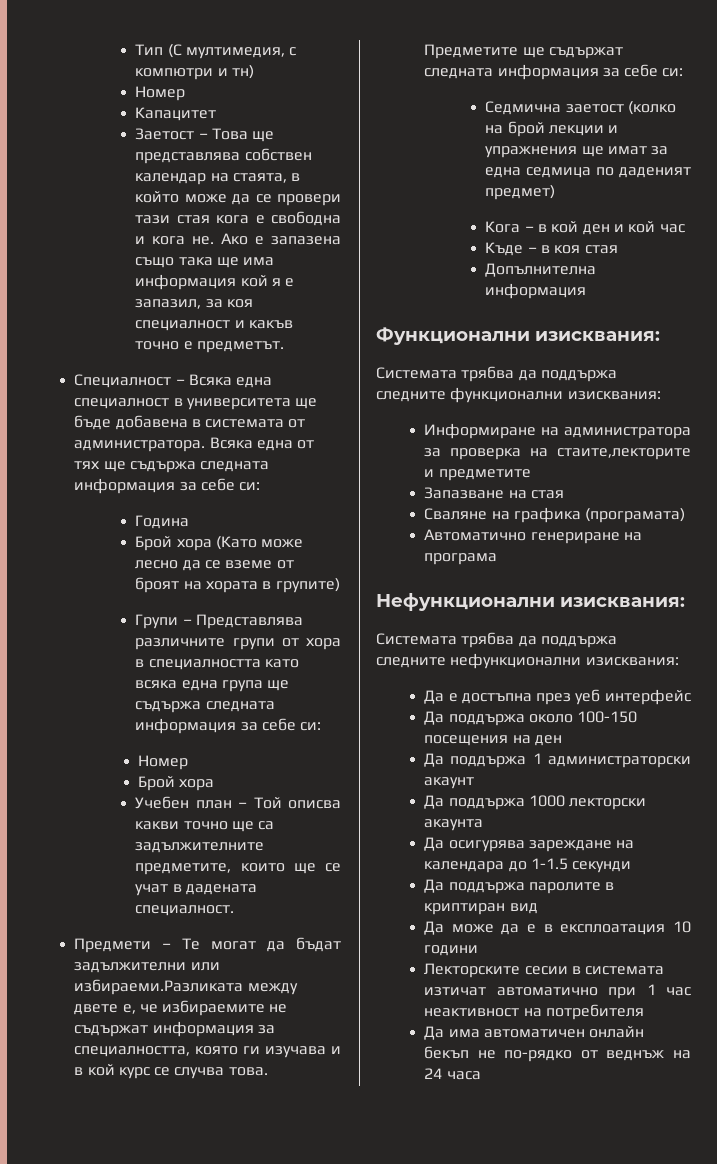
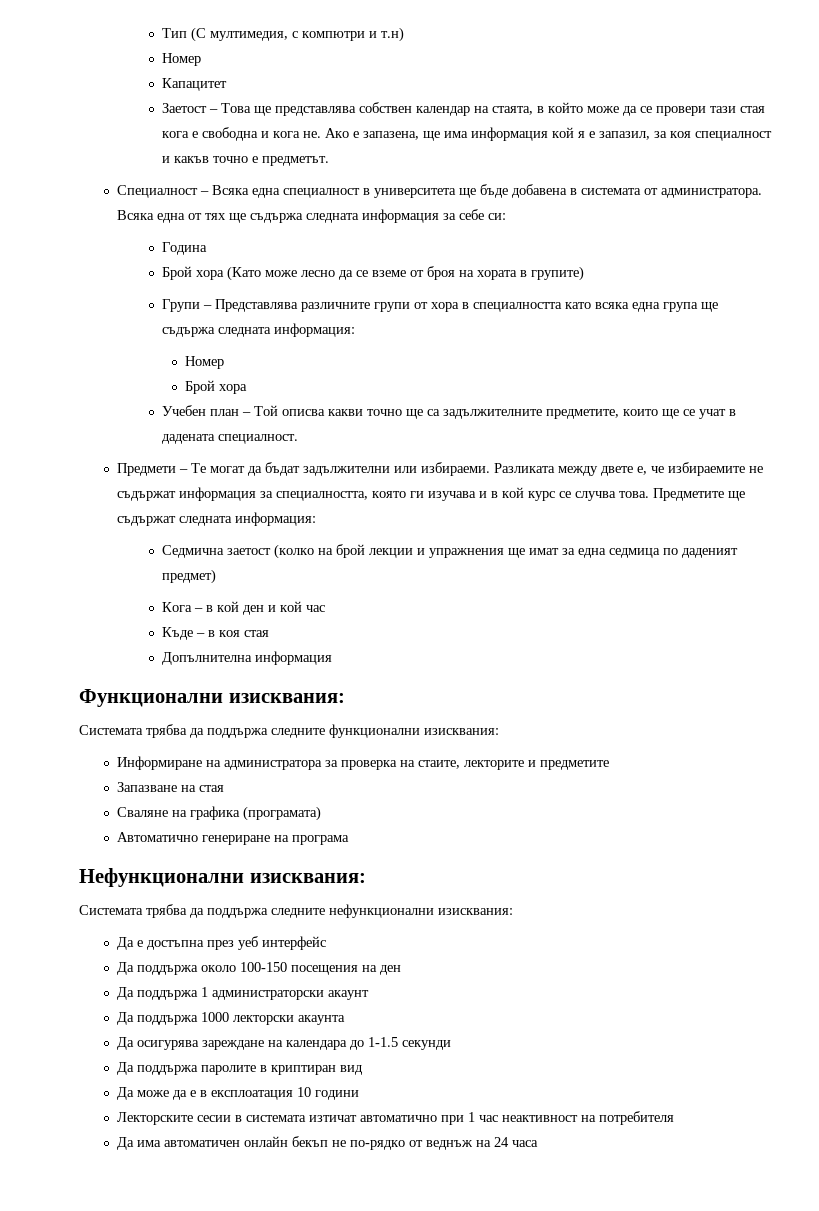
- Тип (С мултимедия, с компютри и тн)
+ Тип (С мултимедия, с компютри и т.н)
- Ако е запазена също така ще има информация кой я е запазил, за коя специалност и какъв точно е предметът.
+ Ако е запазена, ще има информация кой я е запазил, за коя специалност и какъв точно е предметът.
- Брой хора (Като може лесно да се вземе от броят на хората в групите)
+ Брой хора (Като може лесно да се вземе от броя на хората в групите)
- Групи – Представлява различните групи от хора в специалността като всяка една група ще съдържа следната информация за себе си:
+ Групи – Представлява различните групи от хора в специалността като всяка една група ще съдържа следната информация:
- Предмети – Те могат да бъдат задължителни или избираеми.Разликата между двете е, че избираемите не съдържат информация за специалността, която ги изучава и в кой курс се случва това.
+ Предмети – Те могат да бъдат задължителни или избираеми. Разликата между двете е, че избираемите не съдържат информация за специалността, която ги изучава и в кой курс се случва това.
- Предметите ще съдържат следната информация за себе си:
+ Предметите ще съдържат следната информация:
- Информиране на администратора за проверка на стаите,лекторите и предметите
+ Информиране на администратора за проверка на стаите, лекторите и предметите

